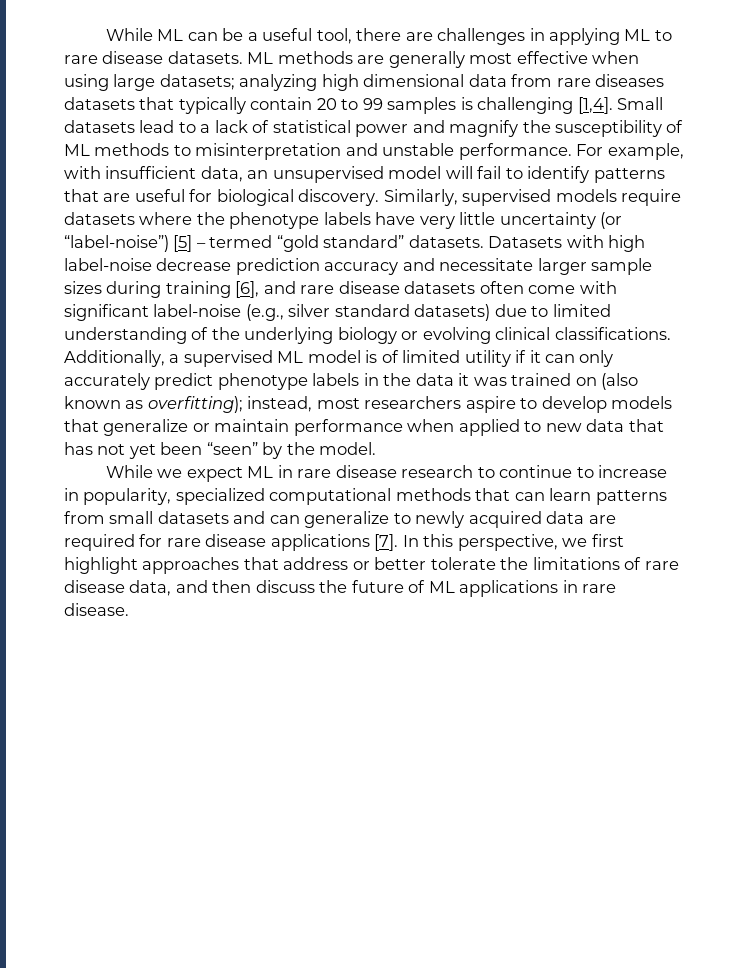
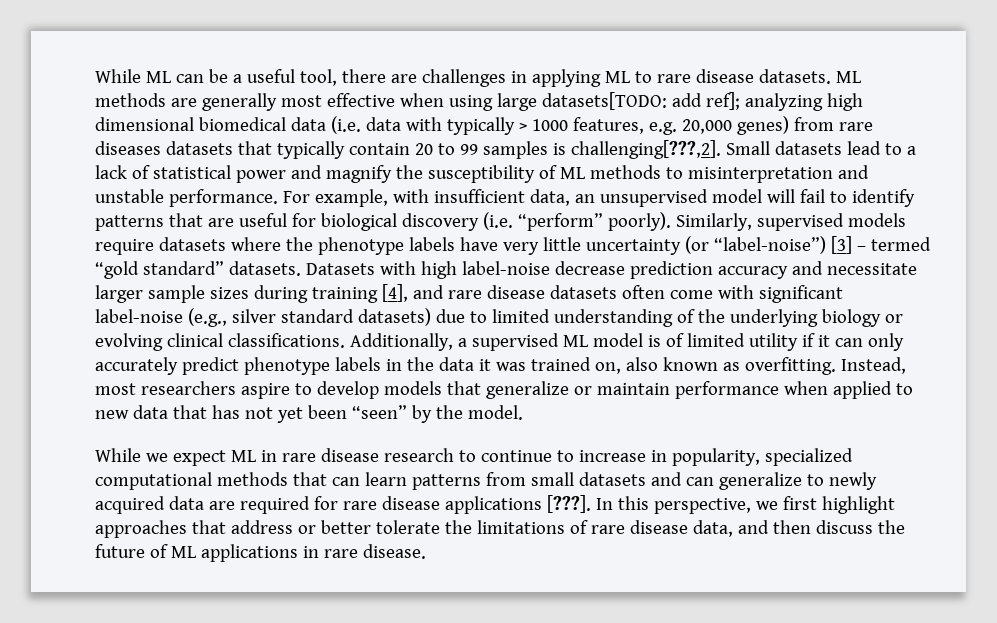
- ML methods are generally most effective when using large datasets; analyzing high dimensional data from rare diseases datasets that typically contain 20 to 99 samples is challenging [1,4].
+ ML methods are generally most effective when using large datasets[TODO: add ref]; analyzing high dimensional biomedical data (i.e. data with typically > 1000 features, e.g. 20,000 genes) from rare diseases datasets that typically contain 20 to 99 samples is challenging[???,2].
- For example, with insufficient data, an unsupervised model will fail to identify patterns that are useful for biological discovery.
+ For example, with insufficient data, an unsupervised model will fail to identify patterns that are useful for biological discovery (i.e. “perform” poorly).
- Similarly, supervised models require datasets where the phenotype labels have very little uncertainty (or “label-noise”) [5] – termed “gold standard” datasets.
+ Similarly, supervised models require datasets where the phenotype labels have very little uncertainty (or “label-noise”) [3] – termed “gold standard” datasets.
- Datasets with high label-noise decrease prediction accuracy and necessitate larger sample sizes during training [6], and rare disease datasets often come with significant label-noise (e.g., silver standard datasets) due to limited understanding of the underlying biology or evolving clinical classifications.
+ Datasets with high label-noise decrease prediction accuracy and necessitate larger sample sizes during training [4], and rare disease datasets often come with significant label-noise (e.g., silver standard datasets) due to limited understanding of the underlying biology or evolving clinical classifications.
- Additionally, a supervised ML model is of limited utility if it can only accurately predict phenotype labels in the data it was trained on (also known as overfitting); instead, most researchers aspire to develop models that generalize or maintain performance when applied to new data that has not yet been “seen” by the model.
+ Additionally, a supervised ML model is of limited utility if it can only accurately predict phenotype labels in the data it was trained on, also known as overfitting. Instead, most researchers aspire to develop models that generalize or maintain performance when applied to new data that has not yet been “seen” by the model.
- While we expect ML in rare disease research to continue to increase in popularity, specialized computational methods that can learn patterns from small datasets and can generalize to newly acquired data are required for rare disease applications [7].
+ While we expect ML in rare disease research to continue to increase in popularity, specialized computational methods that can learn patterns from small datasets and can generalize to newly acquired data are required for rare disease applications [???].

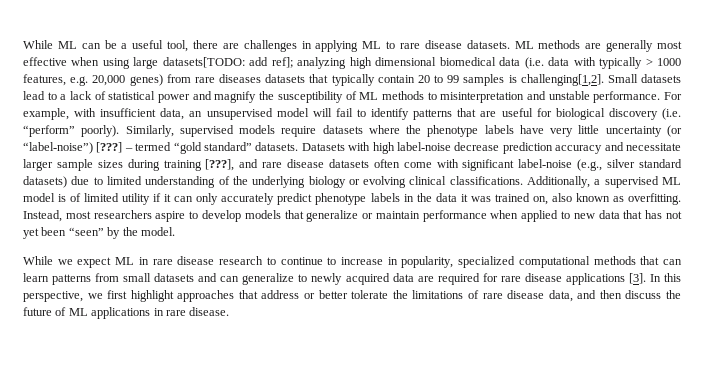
- ML methods are generally most effective when using large datasets[TODO: add ref]; analyzing high dimensional biomedical data (i.e. data with typically > 1000 features, e.g. 20,000 genes) from rare diseases datasets that typically contain 20 to 99 samples is challenging[???,2].
+ ML methods are generally most effective when using large datasets[TODO: add ref]; analyzing high dimensional biomedical data (i.e. data with typically > 1000 features, e.g. 20,000 genes) from rare diseases datasets that typically contain 20 to 99 samples is challenging[1,2].
- Similarly, supervised models require datasets where the phenotype labels have very little uncertainty (or “label-noise”) [3] – termed “gold standard” datasets.
+ Similarly, supervised models require datasets where the phenotype labels have very little uncertainty (or “label-noise”) [???] – termed “gold standard” datasets.
- Datasets with high label-noise decrease prediction accuracy and necessitate larger sample sizes during training [4], and rare disease datasets often come with significant label-noise (e.g., silver standard datasets) due to limited understanding of the underlying biology or evolving clinical classifications.
+ Datasets with high label-noise decrease prediction accuracy and necessitate larger sample sizes during training [???], and rare disease datasets often come with significant label-noise (e.g., silver standard datasets) due to limited understanding of the underlying biology or evolving clinical classifications.
- While we expect ML in rare disease research to continue to increase in popularity, specialized computational methods that can learn patterns from small datasets and can generalize to newly acquired data are required for rare disease applications [???].
+ While we expect ML in rare disease research to continue to increase in popularity, specialized computational methods that can learn patterns from small datasets and can generalize to newly acquired data are required for rare disease applications [3].

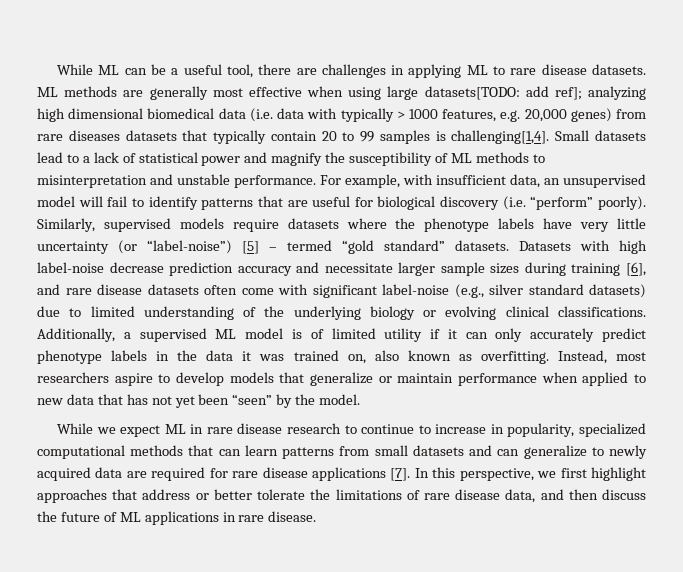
- ML methods are generally most effective when using large datasets[TODO: add ref]; analyzing high dimensional biomedical data (i.e. data with typically > 1000 features, e.g. 20,000 genes) from rare diseases datasets that typically contain 20 to 99 samples is challenging[1,2].
+ ML methods are generally most effective when using large datasets[TODO: add ref]; analyzing high dimensional biomedical data (i.e. data with typically > 1000 features, e.g. 20,000 genes) from rare diseases datasets that typically contain 20 to 99 samples is challenging[1,4].
- Similarly, supervised models require datasets where the phenotype labels have very little uncertainty (or “label-noise”) [???] – termed “gold standard” datasets.
+ Similarly, supervised models require datasets where the phenotype labels have very little uncertainty (or “label-noise”) [5] – termed “gold standard” datasets.
- Datasets with high label-noise decrease prediction accuracy and necessitate larger sample sizes during training [???], and rare disease datasets often come with significant label-noise (e.g., silver standard datasets) due to limited understanding of the underlying biology or evolving clinical classifications.
+ Datasets with high label-noise decrease prediction accuracy and necessitate larger sample sizes during training [6], and rare disease datasets often come with significant label-noise (e.g., silver standard datasets) due to limited understanding of the underlying biology or evolving clinical classifications.
- While we expect ML in rare disease research to continue to increase in popularity, specialized computational methods that can learn patterns from small datasets and can generalize to newly acquired data are required for rare disease applications [3].
+ While we expect ML in rare disease research to continue to increase in popularity, specialized computational methods that can learn patterns from small datasets and can generalize to newly acquired data are required for rare disease applications [7].

